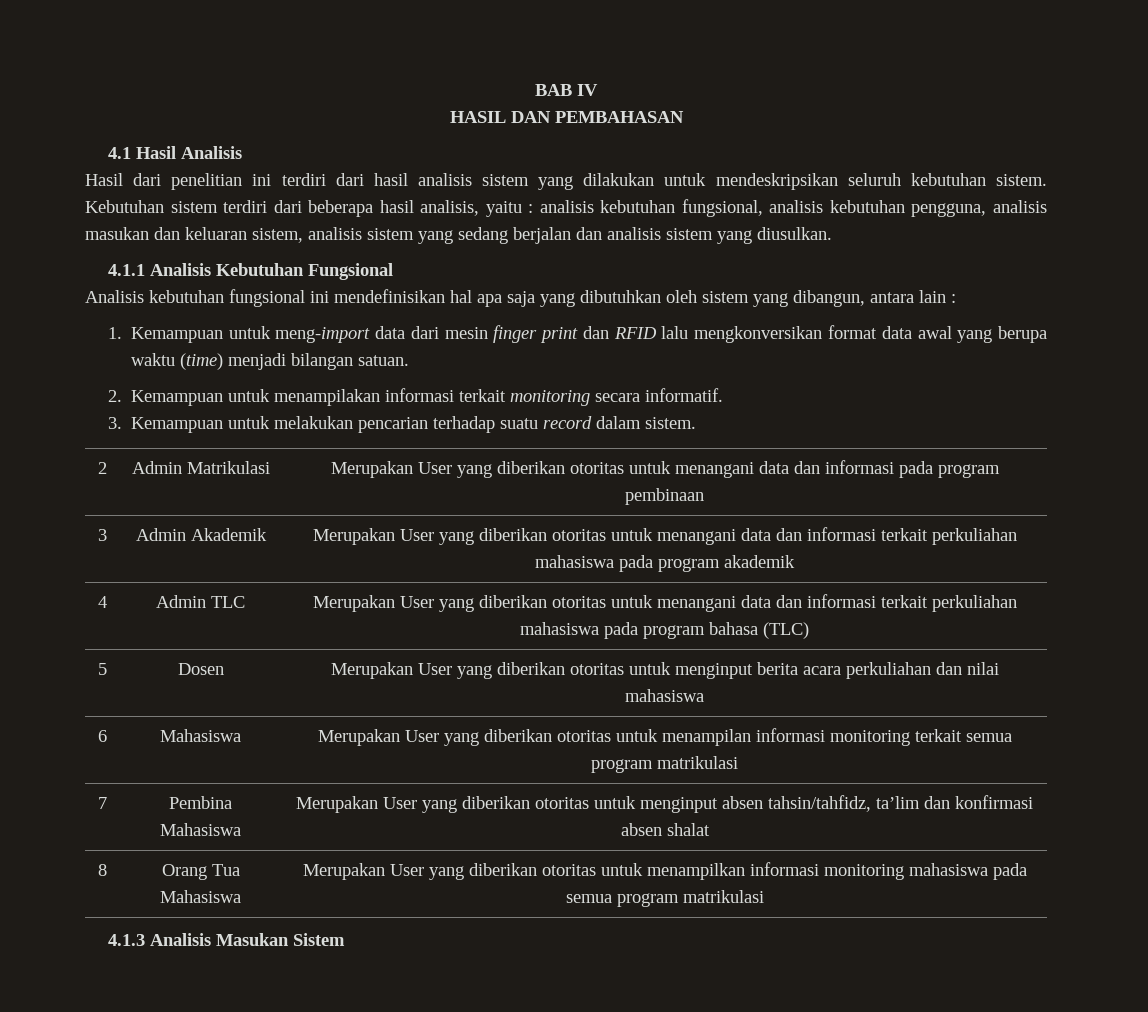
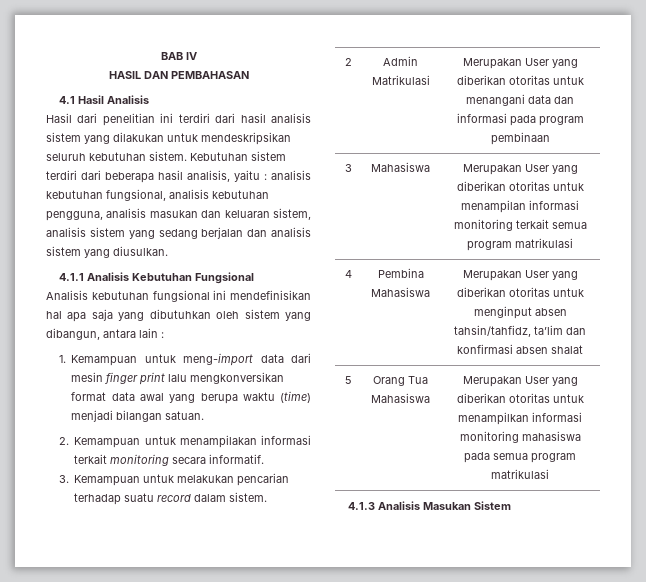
- 1. Kemampuan untuk meng-import data dari mesin finger print dan RFID lalu mengkonversikan format data awal yang berupa waktu (time) menjadi bilangan satuan.
+ 1. Kemampuan untuk meng-import data dari mesin finger print lalu mengkonversikan format data awal yang berupa waktu (time) menjadi bilangan satuan.
- 3 | Admin Akademik | Merupakan User yang diberikan otoritas untuk menangani data dan informasi terkait perkuliahan mahasiswa pada program akademik
- 4 | Admin TLC | Merupakan User yang diberikan otoritas untuk menangani data dan informasi terkait perkuliahan mahasiswa pada program bahasa (TLC)
- 5 | Dosen | Merupakan User yang diberikan otoritas untuk menginput berita acara perkuliahan dan nilai mahasiswa
- 6 | Mahasiswa | Merupakan User yang diberikan otoritas untuk menampilan informasi monitoring terkait semua program matrikulasi
+ 3 | Mahasiswa | Merupakan User yang diberikan otoritas untuk menampilan informasi monitoring terkait semua program matrikulasi
- 7 | Pembina Mahasiswa | Merupakan User yang diberikan otoritas untuk menginput absen tahsin/tahfidz, ta’lim dan konfirmasi absen shalat
+ 4 | Pembina Mahasiswa | Merupakan User yang diberikan otoritas untuk menginput absen tahsin/tahfidz, ta’lim dan konfirmasi absen shalat
- 8 | Orang Tua Mahasiswa | Merupakan User yang diberikan otoritas untuk menampilkan informasi monitoring mahasiswa pada semua program matrikulasi
+ 5 | Orang Tua Mahasiswa | Merupakan User yang diberikan otoritas untuk menampilkan informasi monitoring mahasiswa pada semua program matrikulasi

